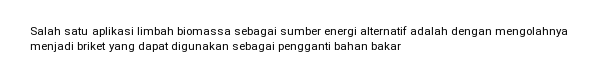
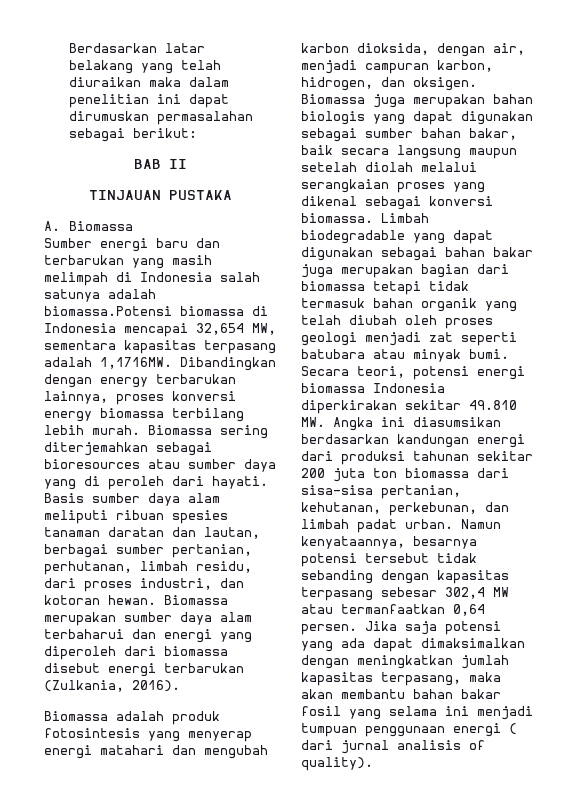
- Salah satu aplikasi limbah biomassa sebagai sumber energi alternatif adalah dengan mengolahnya menjadi briket yang dapat digunakan sebagai pengganti bahan bakar
+ Berdasarkan latar belakang yang telah diuraikan maka dalam penelitian ini dapat dirumuskan permasalahan sebagai berikut:
+ BAB II
+ TINJAUAN PUSTAKA
+ A. Biomassa
+ Sumber energi baru dan terbarukan yang masih melimpah di Indonesia salah satunya adalah biomassa.Potensi biomassa di Indonesia mencapai 32,654 MW, sementara kapasitas terpasang adalah 1,1716MW. Dibandingkan dengan energy terbarukan lainnya, proses konversi energy biomassa terbilang lebih murah. Biomassa sering diterjemahkan sebagai bioresources atau sumber daya yang di peroleh dari hayati. Basis sumber daya alam meliputi ribuan spesies tanaman daratan dan lautan, berbagai sumber pertanian, perhutanan, limbah residu, dari proses industri, dan kotoran hewan. Biomassa merupakan sumber daya alam terbaharui dan energi yang diperoleh dari biomassa disebut energi terbarukan (Zulkania, 2016).
+ Biomassa adalah produk fotosintesis yang menyerap energi matahari dan mengubah karbon dioksida, dengan air, menjadi campuran karbon, hidrogen, dan oksigen. Biomassa juga merupakan bahan biologis yang dapat digunakan sebagai sumber bahan bakar, baik secara langsung maupun setelah diolah melalui serangkaian proses yang dikenal sebagai konversi biomassa. Limbah biodegradable yang dapat digunakan sebagai bahan bakar juga merupakan bagian dari biomassa tetapi tidak termasuk bahan organik yang telah diubah oleh proses geologi menjadi zat seperti batubara atau minyak bumi. Secara teori, potensi energi biomassa Indonesia diperkirakan sekitar 49.810 MW. Angka ini diasumsikan berdasarkan kandungan energi dari produksi tahunan sekitar 200 juta ton biomassa dari sisa-sisa pertanian, kehutanan, perkebunan, dan limbah padat urban. Namun kenyataannya, besarnya potensi tersebut tidak sebanding dengan kapasitas terpasang sebesar 302,4 MW atau termanfaatkan 0,64 persen. Jika saja potensi yang ada dapat dimaksimalkan dengan meningkatkan jumlah kapasitas terpasang, maka akan membantu bahan bakar fosil yang selama ini menjadi tumpuan penggunaan energi ( dari jurnal analisis of quality).

